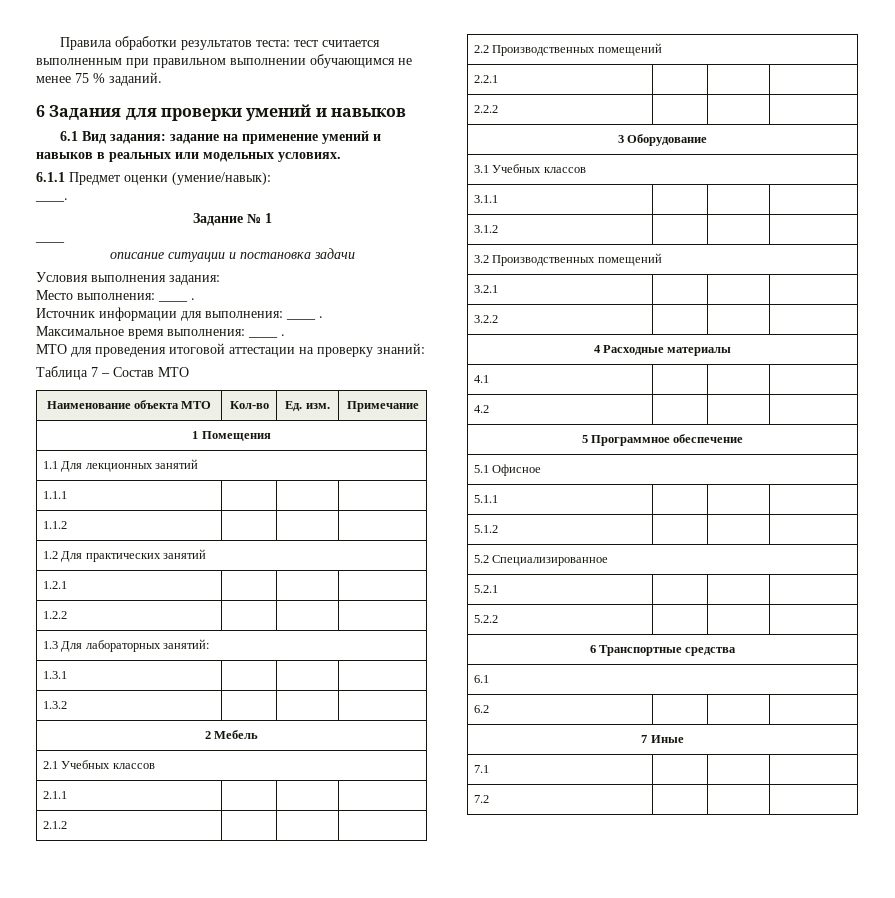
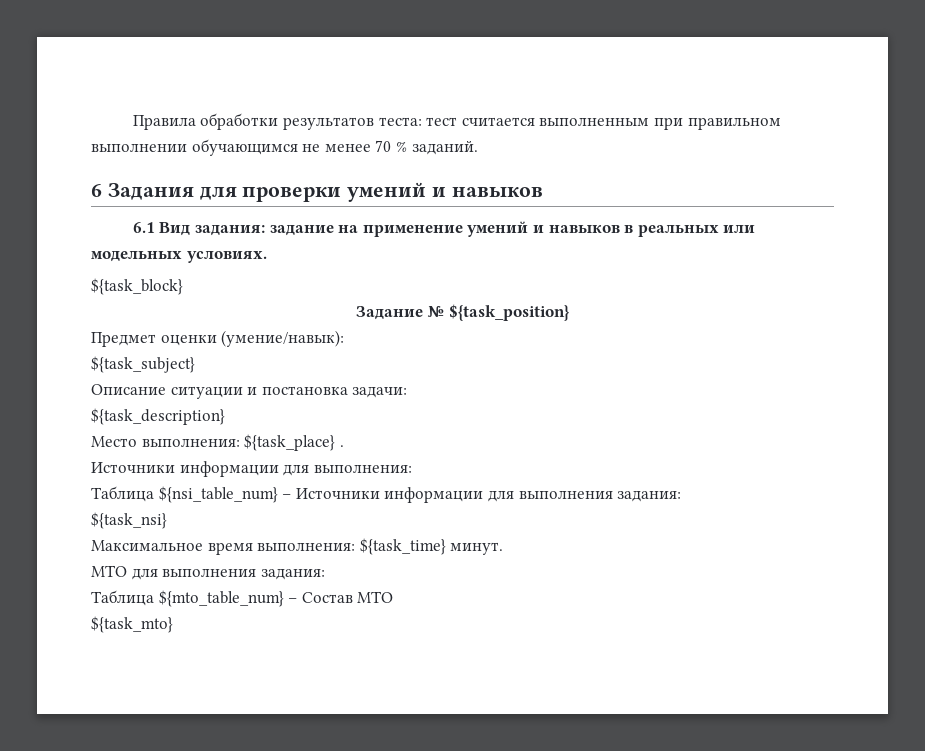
- Правила обработки результатов теста: тест считается выполненным при правильном выполнении обучающимся не менее 75 % заданий.
+ Правила обработки результатов теста: тест считается выполненным при правильном выполнении обучающимся не менее 70 % заданий.
- 6.1.1 Предмет оценки (умение/навык):
+ ${task_block}
+ Задание № ${task_position}
+ Предмет оценки (умение/навык):
- ____.
- Задание № 1
- ____
- описание ситуации и постановка задачи
- Условия выполнения задания:
- Место выполнения: ____ .
- Источник информации для выполнения: ____ .
+ ${task_subject}
+ Описание ситуации и постановка задачи:
+ ${task_description}
+ Место выполнения: ${task_place} .
+ Источники информации для выполнения:
+ Таблица ${nsi_table_num} – Источники информации для выполнения задания:
+ ${task_nsi}
- Максимальное время выполнения: ____ .
+ Максимальное время выполнения: ${task_time} минут.
- МТО для проведения итоговой аттестации на проверку знаний:
- Таблица 7 – Состав МТО
+ МТО для выполнения задания:
+ Таблица ${mto_table_num} – Состав МТО
- Наименование объекта МТО | Кол-во | Ед. изм. | Примечание
- 1 Помещения
- 1.1 Для лекционных занятий
- 1.1.1 | | |
- 1.1.2 | | |
- 1.2 Для практических занятий
- 1.2.1 | | |
- 1.2.2 | | |
- 1.3 Для лабораторных занятий:
- 1.3.1 | | |
- 1.3.2 | | |
- 2 Мебель
- 2.1 Учебных классов
- 2.1.1 | | |
- 2.1.2 | | |
- 2.2 Производственных помещений
- 2.2.1 | | |
- 2.2.2 | | |
- 3 Оборудование
- 3.1 Учебных классов
- 3.1.1 | | |
- 3.1.2 | | |
- 3.2 Производственных помещений
- 3.2.1 | | |
- 3.2.2 | | |
- 4 Расходные материалы
- 4.1 | | |
- 4.2 | | |
- 5 Программное обеспечение
- 5.1 Офисное
- 5.1.1 | | |
- 5.1.2 | | |
- 5.2 Специализированное
- 5.2.1 | | |
- 5.2.2 | | |
- 6 Транспортные средства
- 6.1
- 6.2 | | |
- 7 Иные
- 7.1 | | |
- 7.2 | | |
+ ${task_mto}

